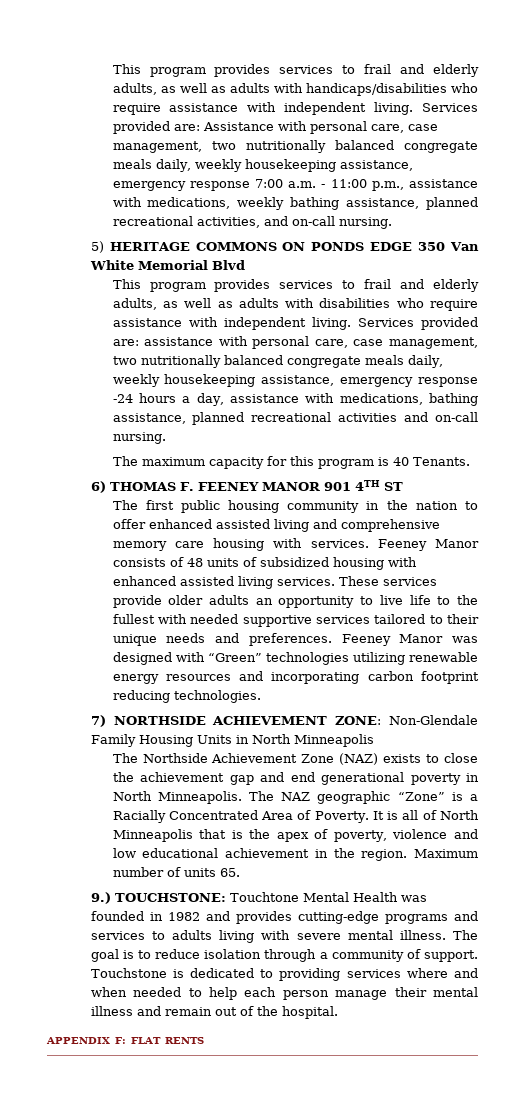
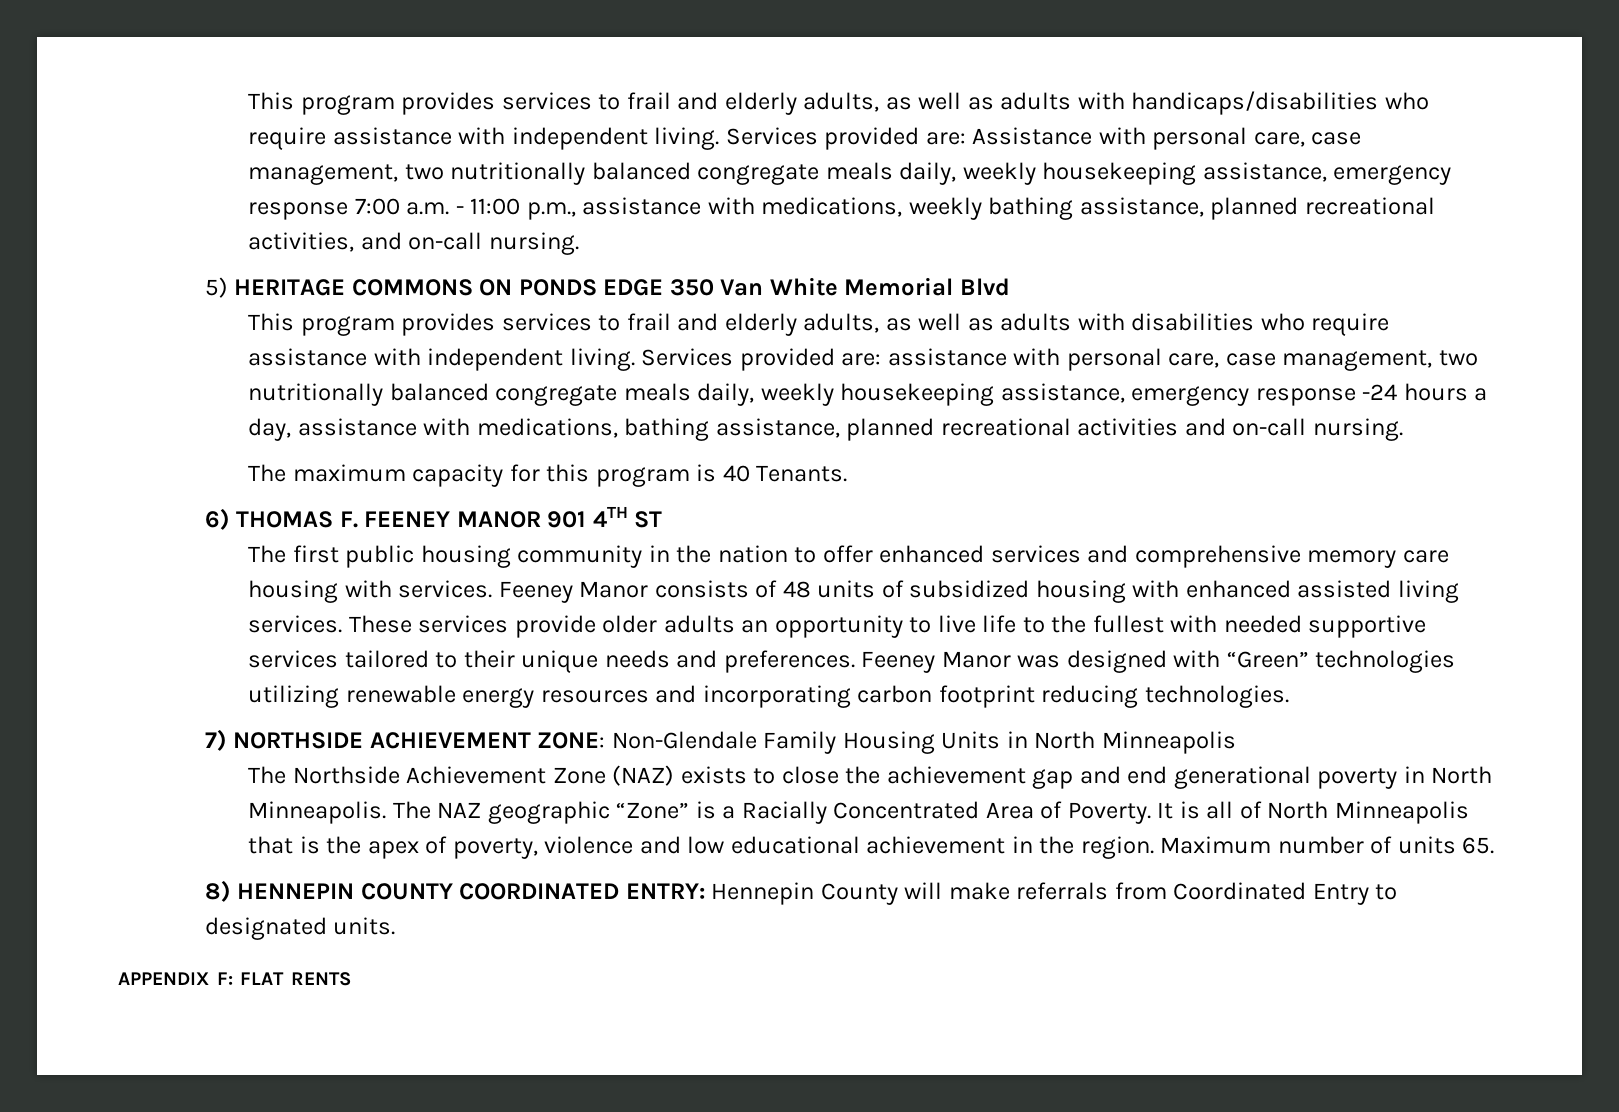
- The first public housing community in the nation to offer enhanced assisted living and comprehensive memory care housing with services.
+ The first public housing community in the nation to offer enhanced services and comprehensive memory care housing with services.
- 9.) TOUCHSTONE: Touchtone Mental Health was founded in 1982 and provides cutting-edge programs and services to adults living with severe mental illness. The goal is to reduce isolation through a community of support. Touchstone is dedicated to providing services where and when needed to help each person manage their mental illness and remain out of the hospital.
+ 8) HENNEPIN COUNTY COORDINATED ENTRY: Hennepin County will make referrals from Coordinated Entry to designated units.

